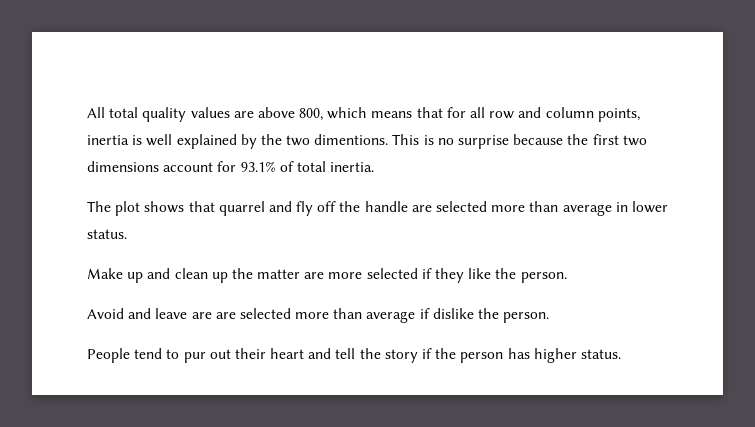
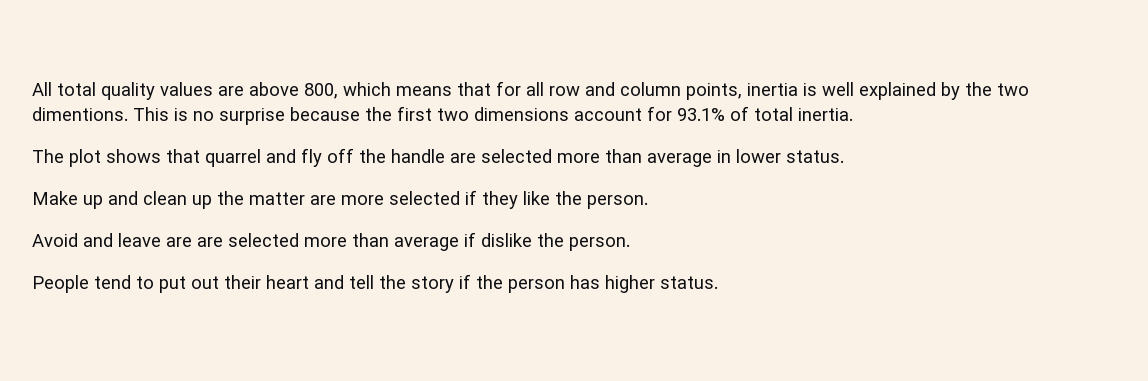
- People tend to pur out their heart and tell the story if the person has higher status.
+ People tend to put out their heart and tell the story if the person has higher status.

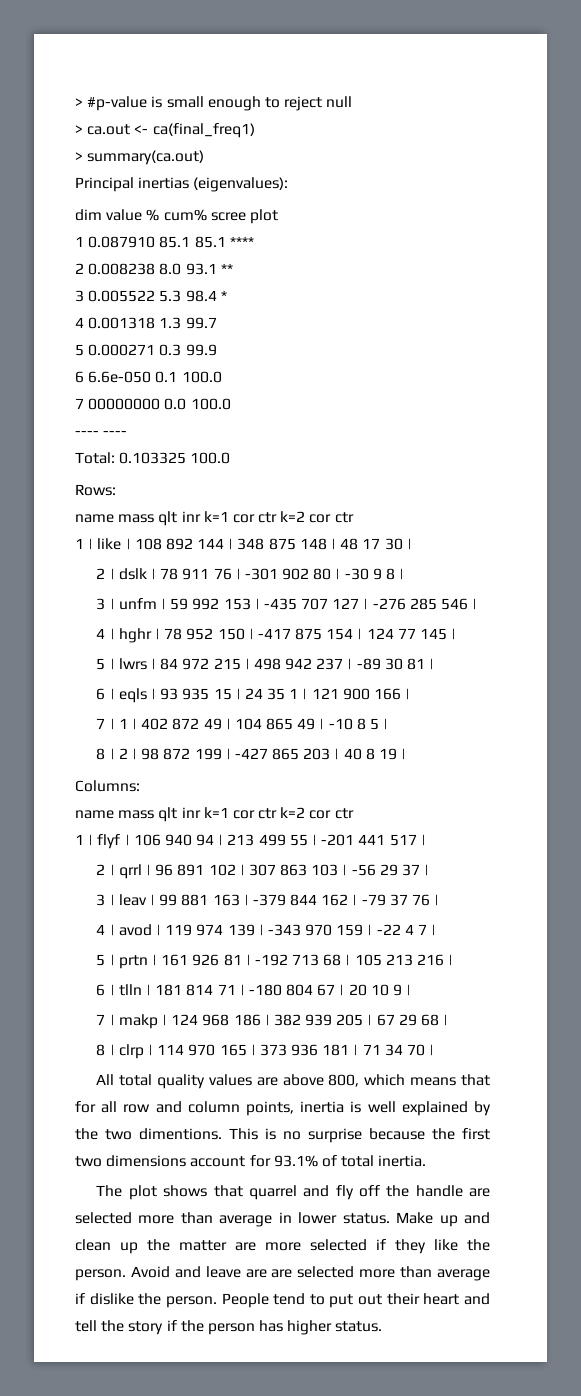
+ > #p-value is small enough to reject null
+ > ca.out <- ca(final_freq1)
+ > summary(ca.out)
+ Principal inertias (eigenvalues):
+ dim value % cum% scree plot
+ 1 0.087910 85.1 85.1 ****
+ 2 0.008238 8.0 93.1 **
+ 3 0.005522 5.3 98.4 *
+ 4 0.001318 1.3 99.7
+ 5 0.000271 0.3 99.9
+ 6 6.6e-050 0.1 100.0
+ 7 00000000 0.0 100.0
+ ---- ----
+ Total: 0.103325 100.0
+ Rows:
+ name mass qlt inr k=1 cor ctr k=2 cor ctr
+ 1 | like | 108 892 144 | 348 875 148 | 48 17 30 |
+ 2 | dslk | 78 911 76 | -301 902 80 | -30 9 8 |
+ 3 | unfm | 59 992 153 | -435 707 127 | -276 285 546 |
+ 4 | hghr | 78 952 150 | -417 875 154 | 124 77 145 |
+ 5 | lwrs | 84 972 215 | 498 942 237 | -89 30 81 |
+ 6 | eqls | 93 935 15 | 24 35 1 | 121 900 166 |
+ 7 | 1 | 402 872 49 | 104 865 49 | -10 8 5 |
+ 8 | 2 | 98 872 199 | -427 865 203 | 40 8 19 |
+ Columns:
+ name mass qlt inr k=1 cor ctr k=2 cor ctr
+ 1 | flyf | 106 940 94 | 213 499 55 | -201 441 517 |
+ 2 | qrrl | 96 891 102 | 307 863 103 | -56 29 37 |
+ 3 | leav | 99 881 163 | -379 844 162 | -79 37 76 |
+ 4 | avod | 119 974 139 | -343 970 159 | -22 4 7 |
+ 5 | prtn | 161 926 81 | -192 713 68 | 105 213 216 |
+ 6 | tlln | 181 814 71 | -180 804 67 | 20 10 9 |
+ 7 | makp | 124 968 186 | 382 939 205 | 67 29 68 |
+ 8 | clrp | 114 970 165 | 373 936 181 | 71 34 70 |
- The plot shows that quarrel and fly off the handle are selected more than average in lower status.
- Make up and clean up the matter are more selected if they like the person.
- Avoid and leave are are selected more than average if dislike the person.
- People tend to put out their heart and tell the story if the person has higher status.
+ The plot shows that quarrel and fly off the handle are selected more than average in lower status. Make up and clean up the matter are more selected if they like the person. Avoid and leave are are selected more than average if dislike the person. People tend to put out their heart and tell the story if the person has higher status.

